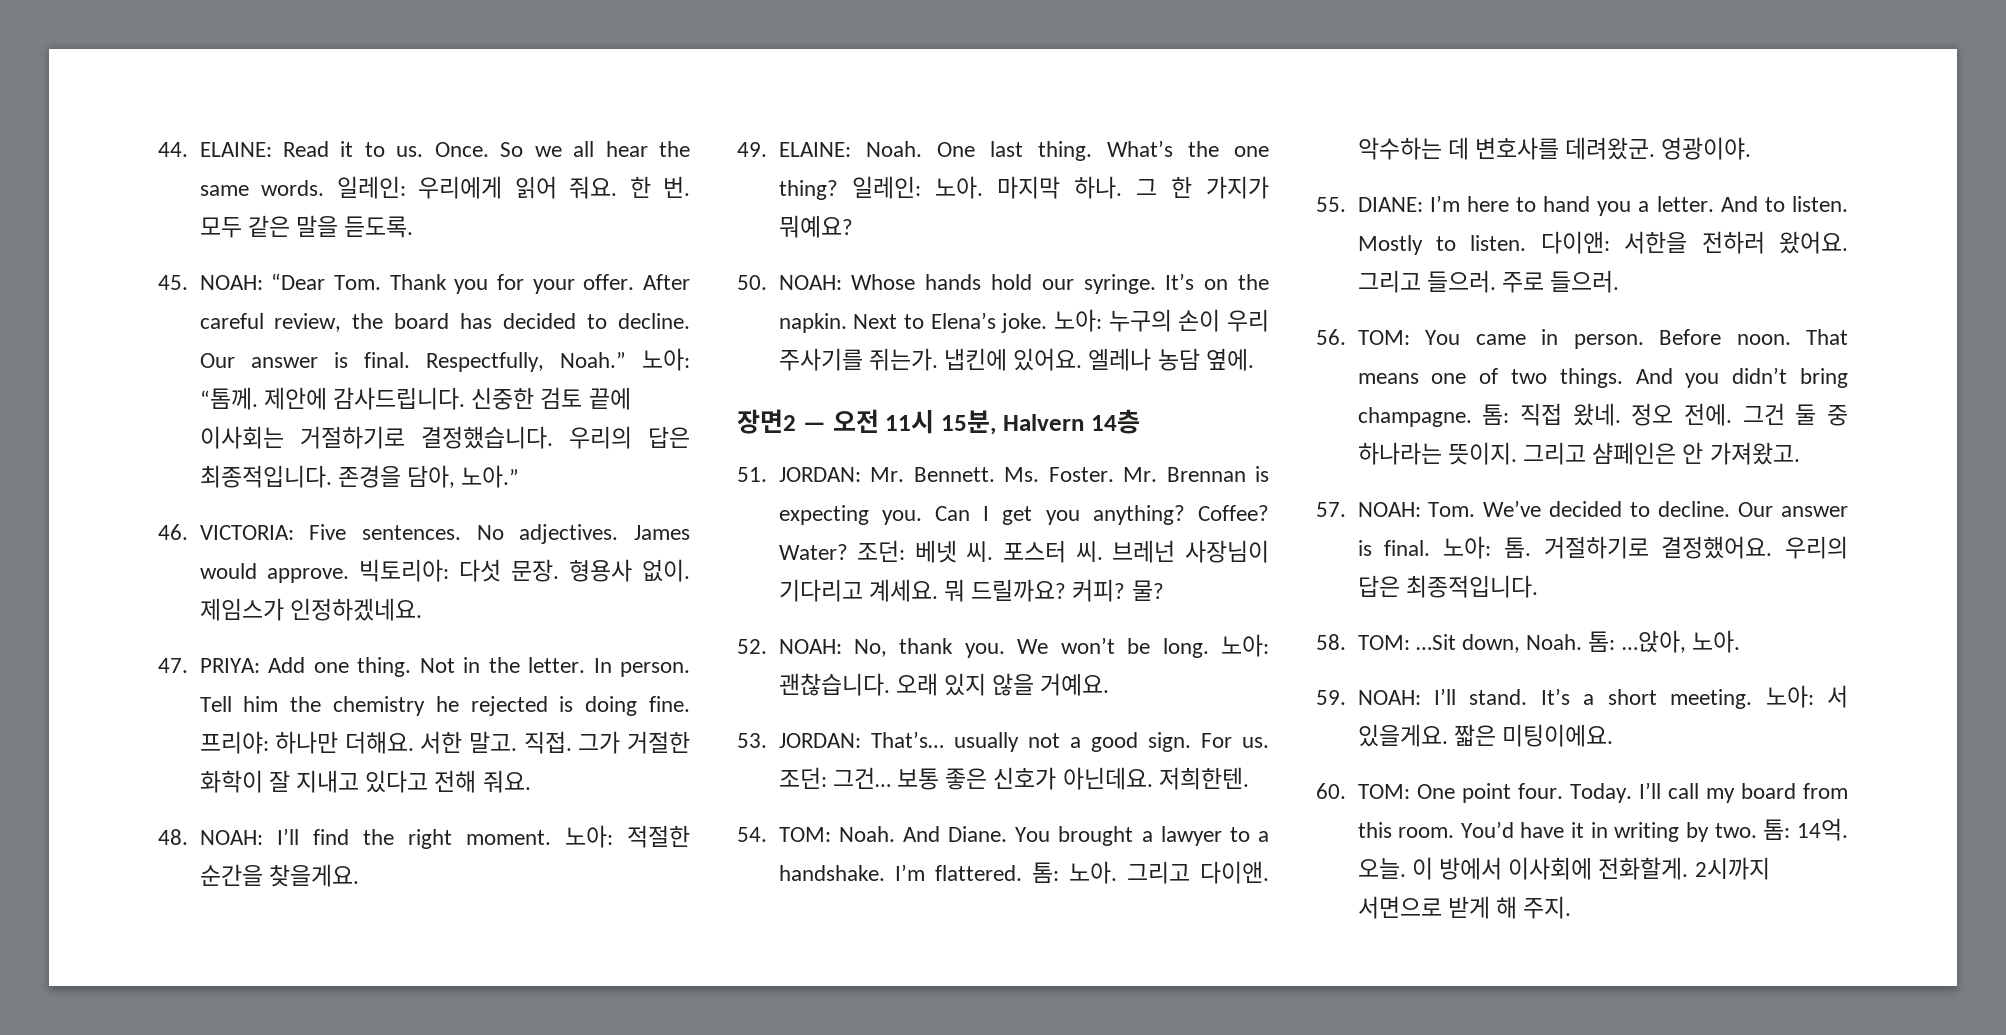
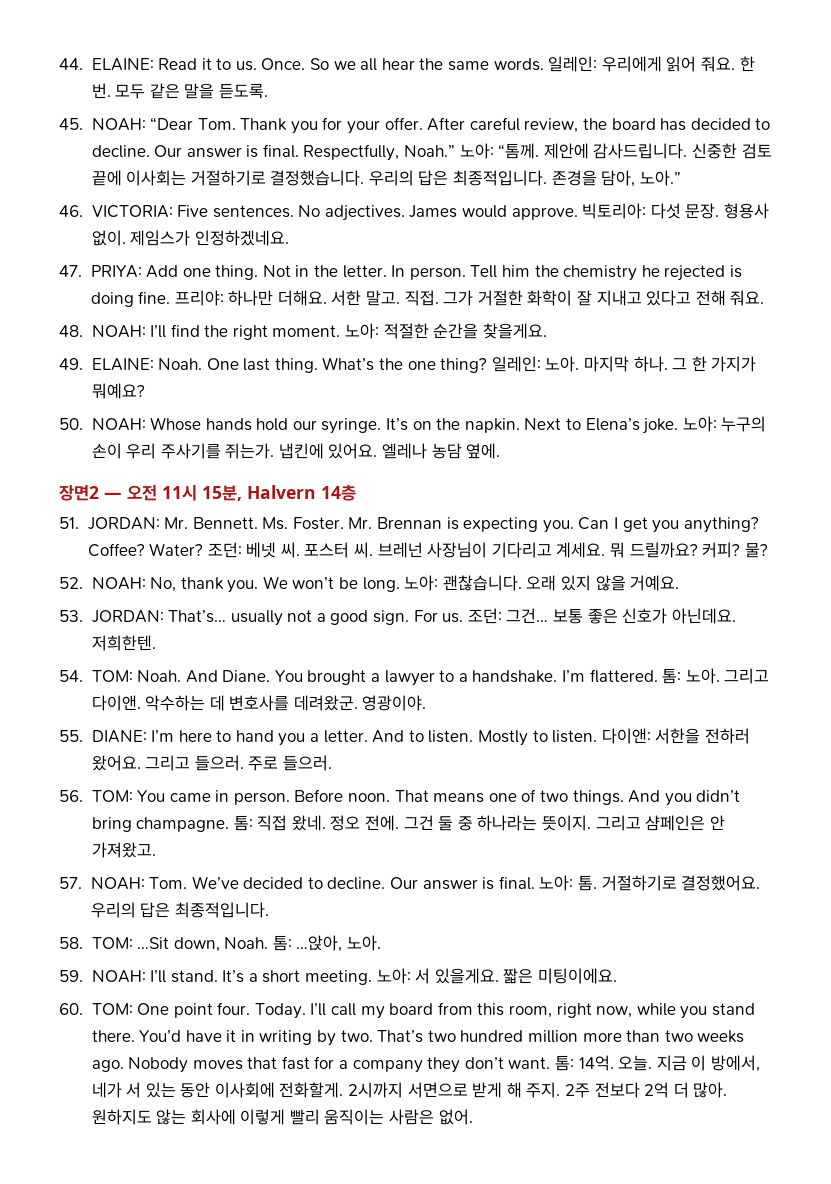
- I’ll call my board from this room.
+ I’ll call my board from this room, right now, while you stand there.
- 톰: 14억. 오늘. 이 방에서 이사회에 전화할게.
+ That’s two hundred million more than two weeks ago. Nobody moves that fast for a company they don’t want. 톰: 14억. 오늘. 지금 이 방에서, 네가 서 있는 동안 이사회에 전화할게.
+ 2주 전보다 2억 더 많아. 원하지도 않는 회사에 이렇게 빨리 움직이는 사람은 없어.

